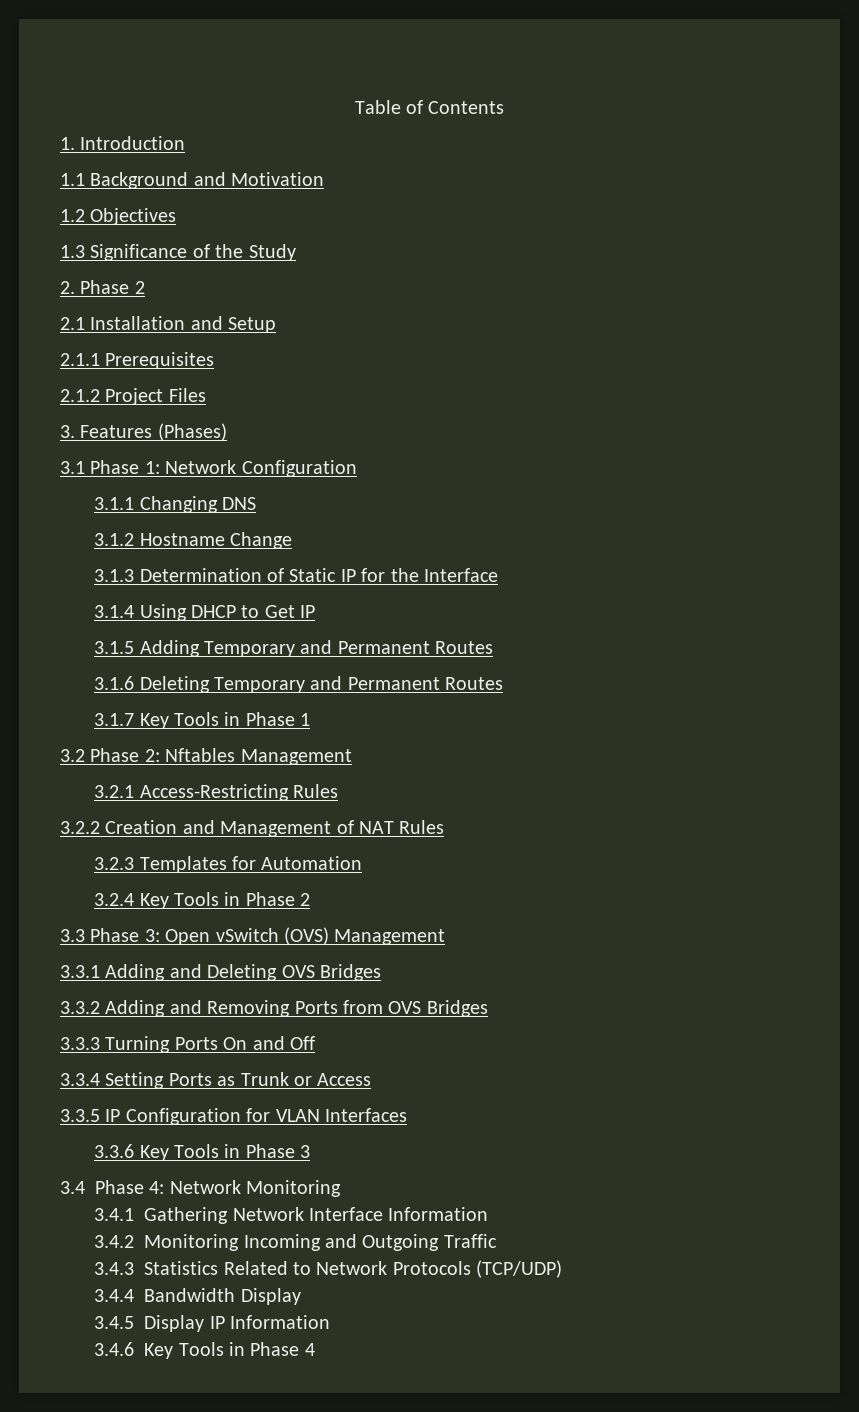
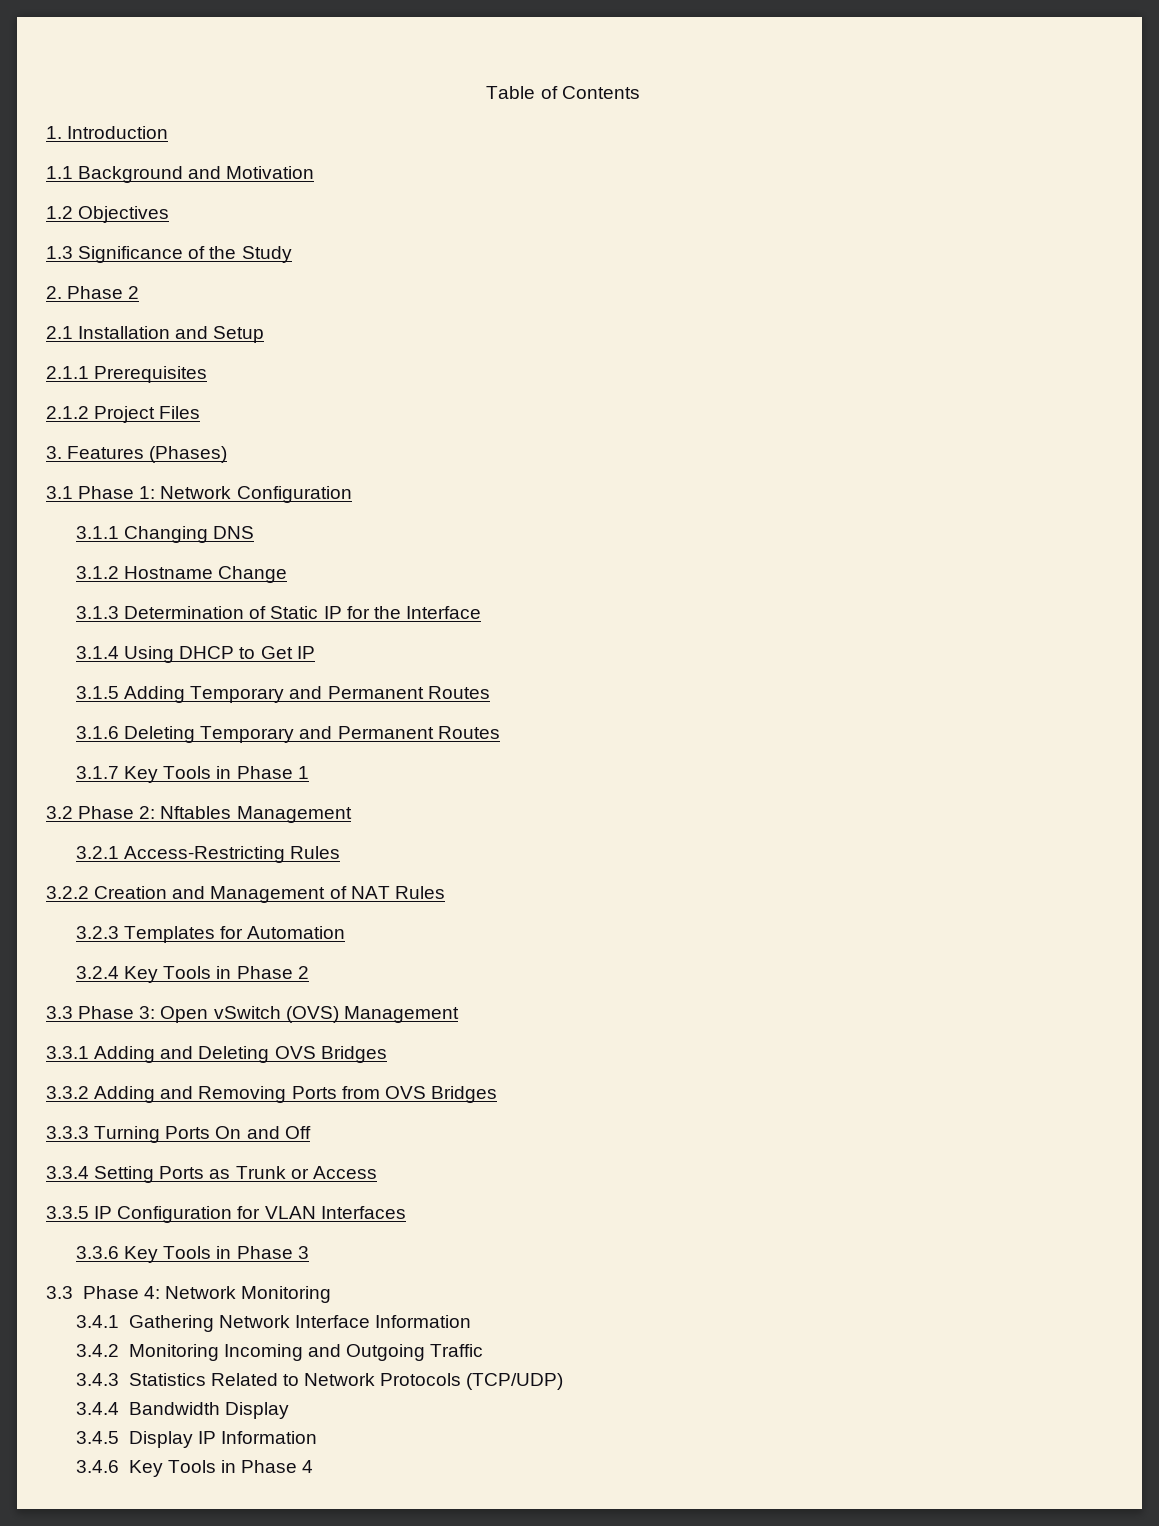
- 3.4 Phase 4: Network Monitoring
+ 3.3 Phase 4: Network Monitoring

